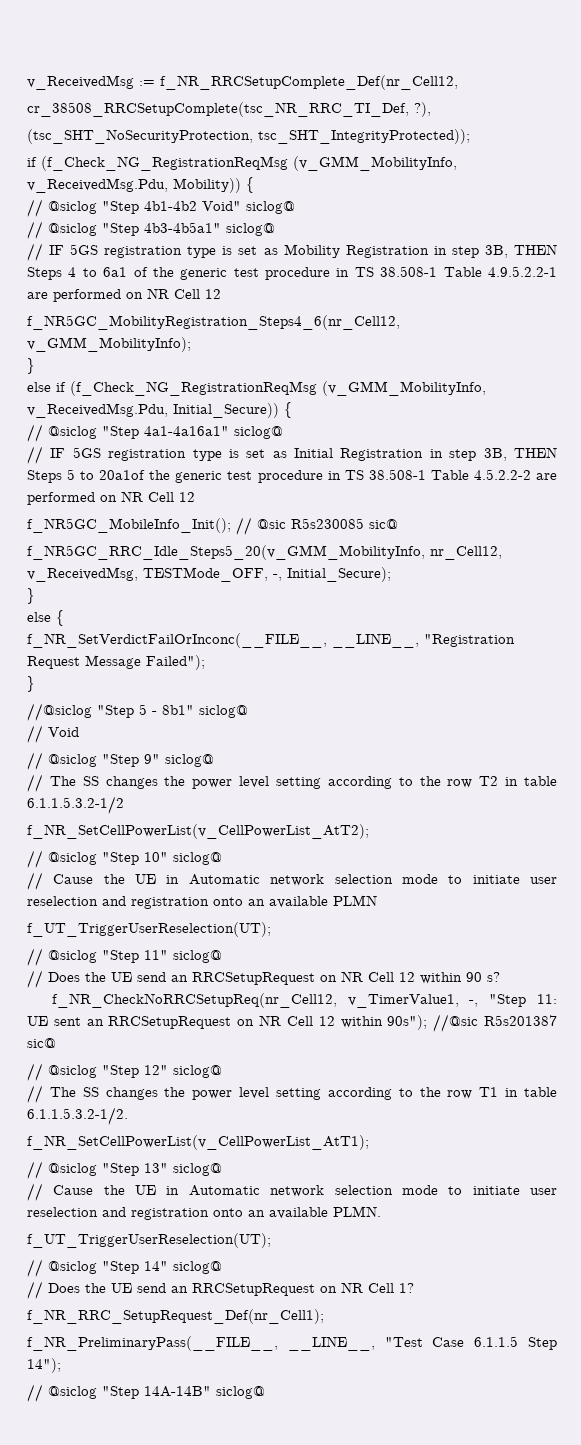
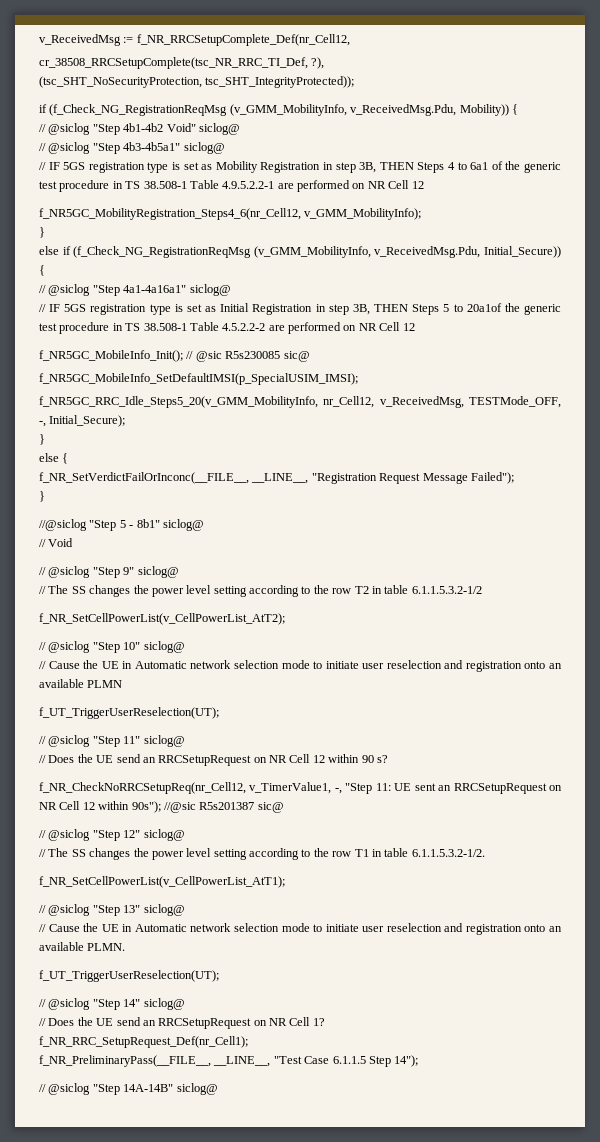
+ f_NR5GC_MobileInfo_SetDefaultIMSI(p_SpecialUSIM_IMSI);

